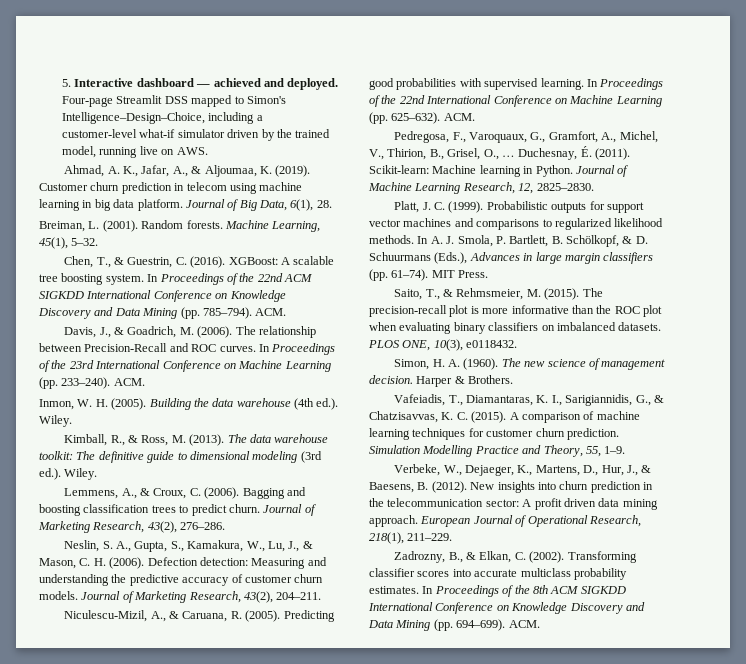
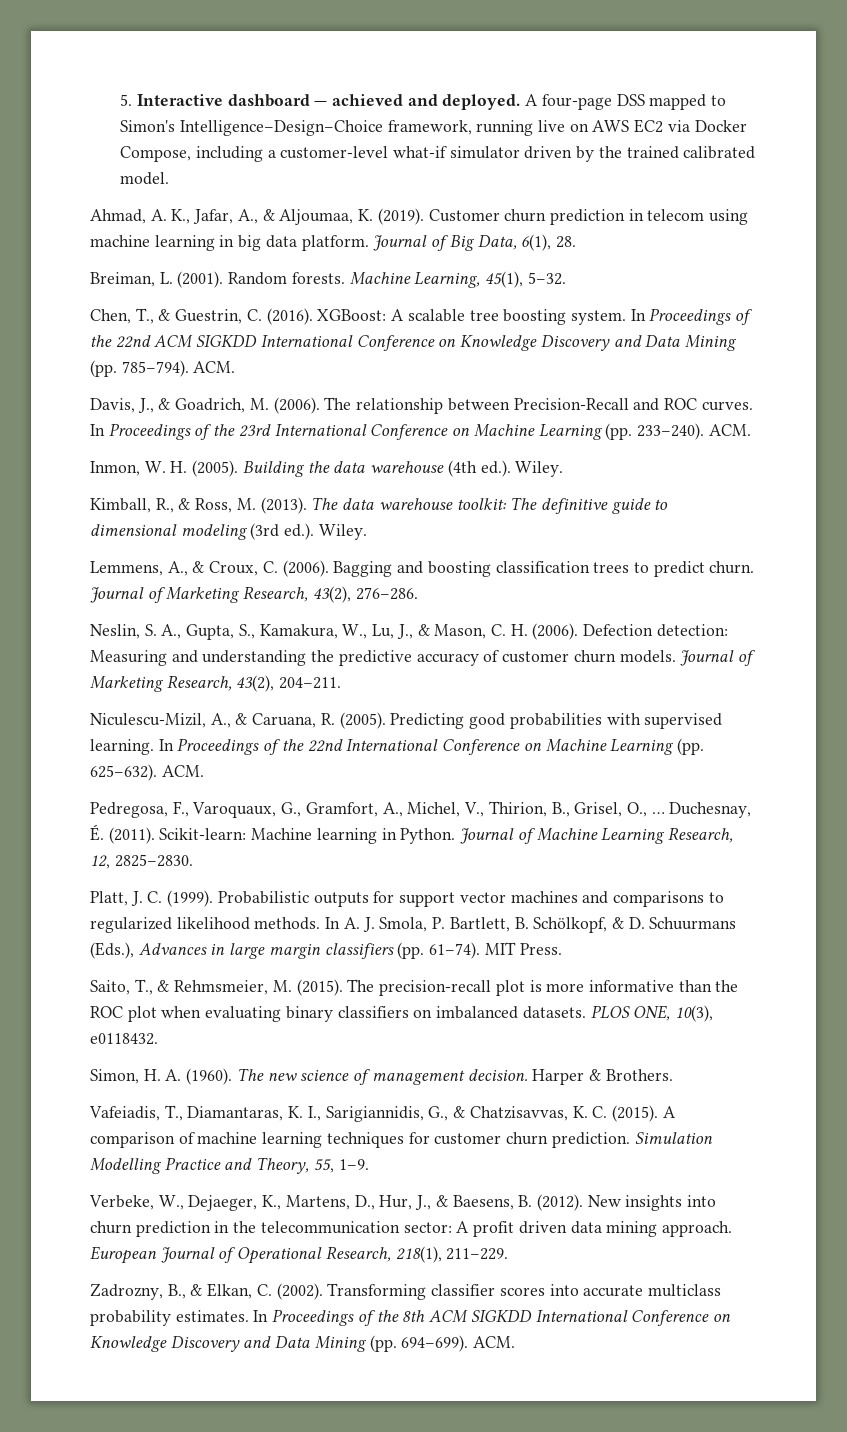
- Four-page Streamlit DSS mapped to Simon's Intelligence–Design–Choice, including a customer-level what-if simulator driven by the trained model, running live on AWS.
+ A four-page DSS mapped to Simon's Intelligence–Design–Choice framework, running live on AWS EC2 via Docker Compose, including a customer-level what-if simulator driven by the trained calibrated model.

